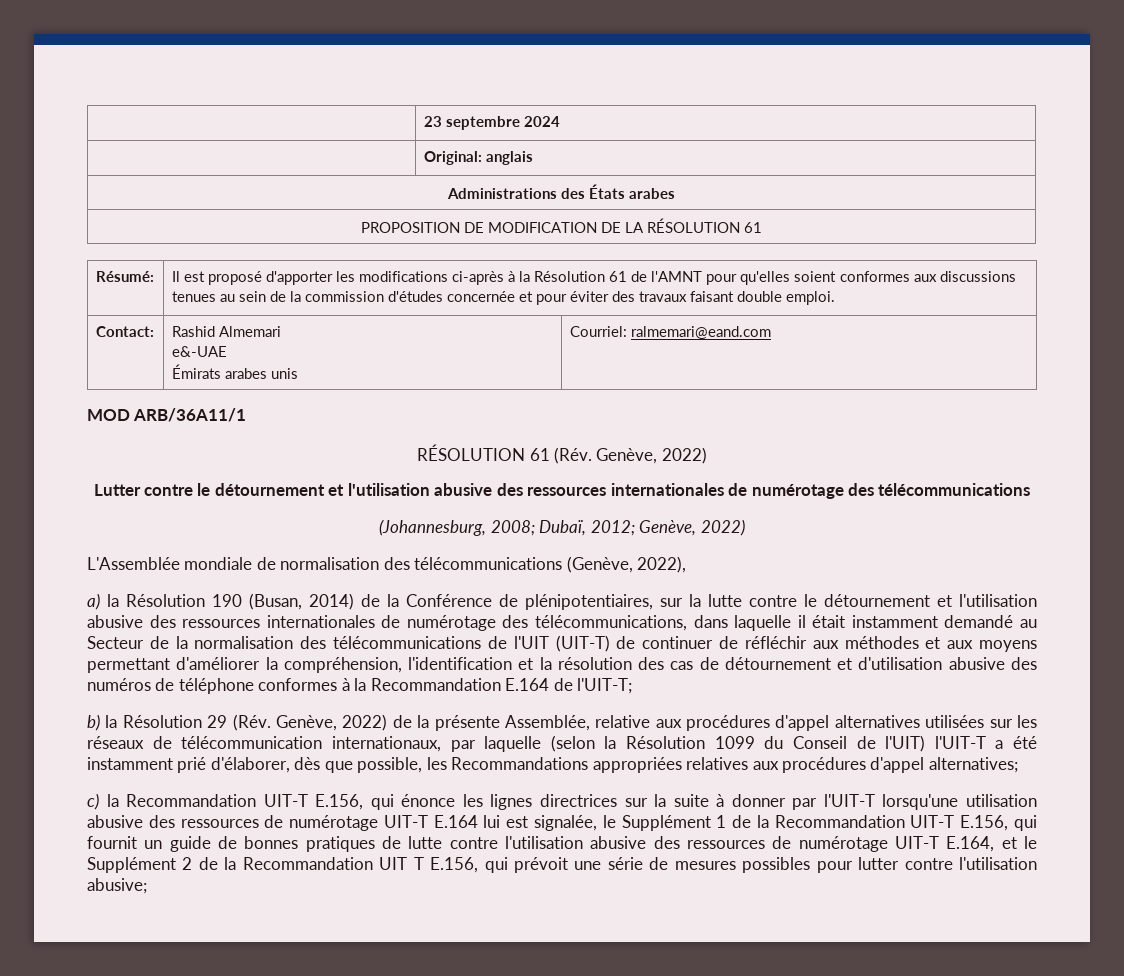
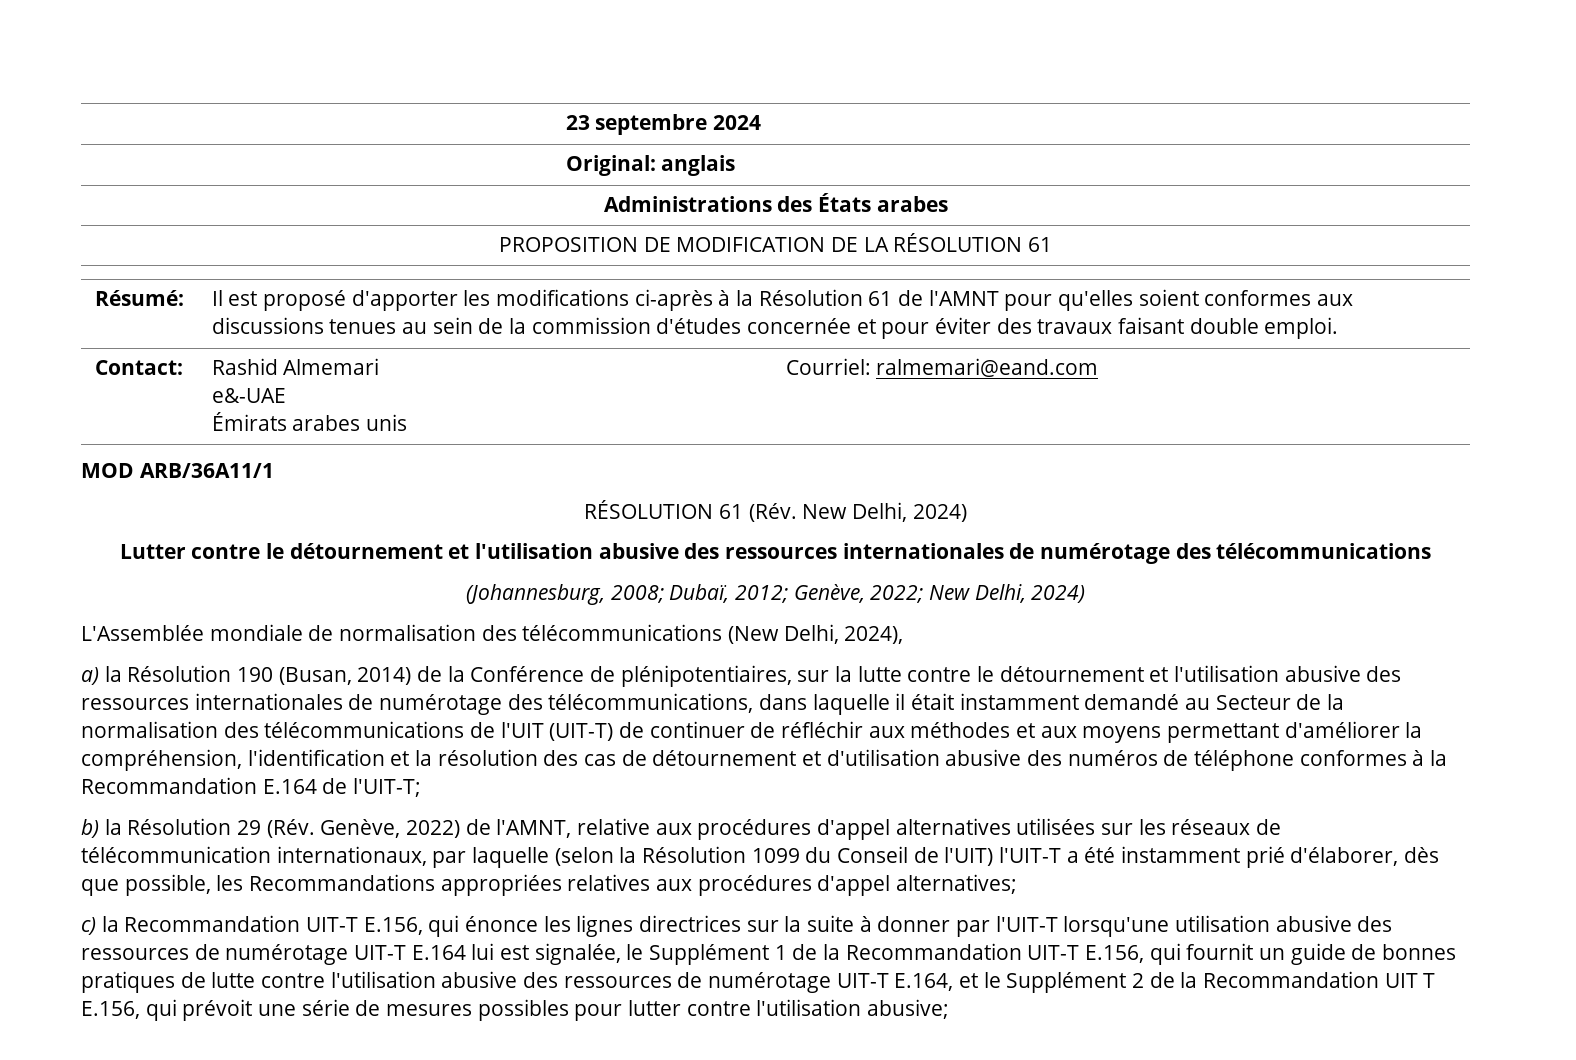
- RÉSOLUTION 61 (Rév. Genève, 2022)
+ RÉSOLUTION 61 (Rév. New Delhi, 2024)
- (Johannesburg, 2008; Dubaï, 2012; Genève, 2022)
+ (Johannesburg, 2008; Dubaï, 2012; Genève, 2022; New Delhi, 2024)
- L'Assemblée mondiale de normalisation des télécommunications (Genève, 2022),
+ L'Assemblée mondiale de normalisation des télécommunications (New Delhi, 2024),
- b) la Résolution 29 (Rév. Genève, 2022) de la présente Assemblée, relative aux procédures d'appel alternatives utilisées sur les réseaux de télécommunication internationaux, par laquelle (selon la Résolution 1099 du Conseil de l'UIT) l'UIT-T a été instamment prié d'élaborer, dès que possible, les Recommandations appropriées relatives aux procédures d'appel alternatives;
+ b) la Résolution 29 (Rév. Genève, 2022) de l'AMNT, relative aux procédures d'appel alternatives utilisées sur les réseaux de télécommunication internationaux, par laquelle (selon la Résolution 1099 du Conseil de l'UIT) l'UIT-T a été instamment prié d'élaborer, dès que possible, les Recommandations appropriées relatives aux procédures d'appel alternatives;

